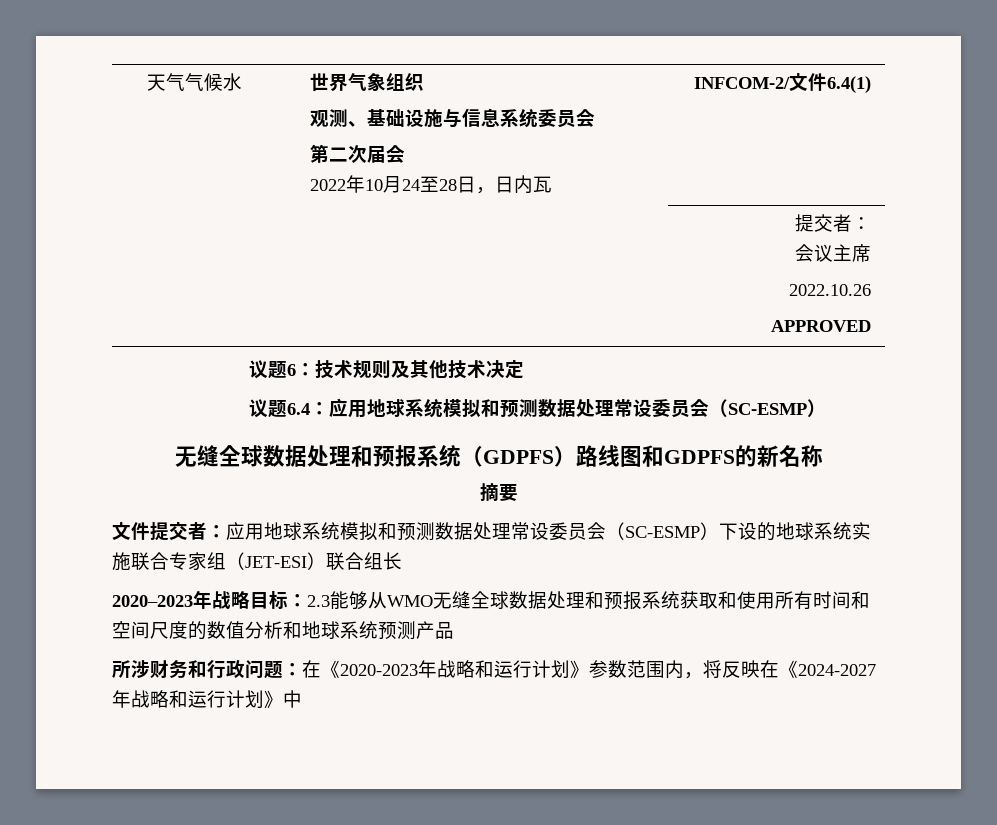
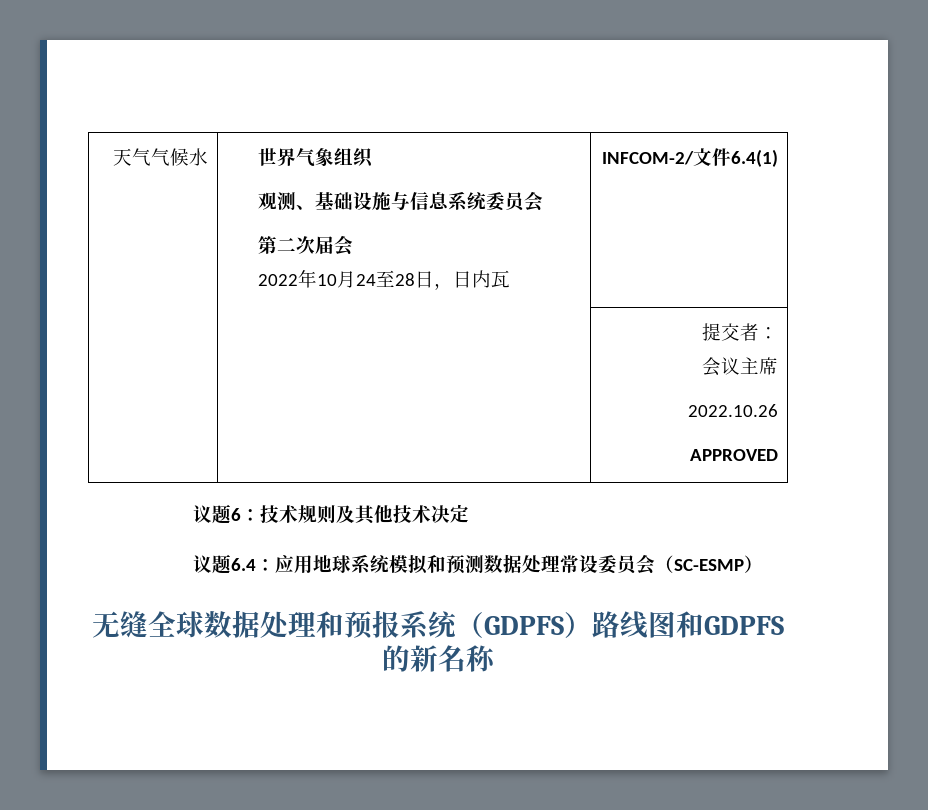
- 摘要
- 文件提交者：应用地球系统模拟和预测数据处理常设委员会（SC-ESMP）下设的地球系统实施联合专家组（JET-ESI）联合组长
- 2020–2023年战略目标：2.3能够从WMO无缝全球数据处理和预报系统获取和使用所有时间和空间尺度的数值分析和地球系统预测产品
- 所涉财务和行政问题：在《2020-2023年战略和运行计划》参数范围内，将反映在《2024-2027年战略和运行计划》中

